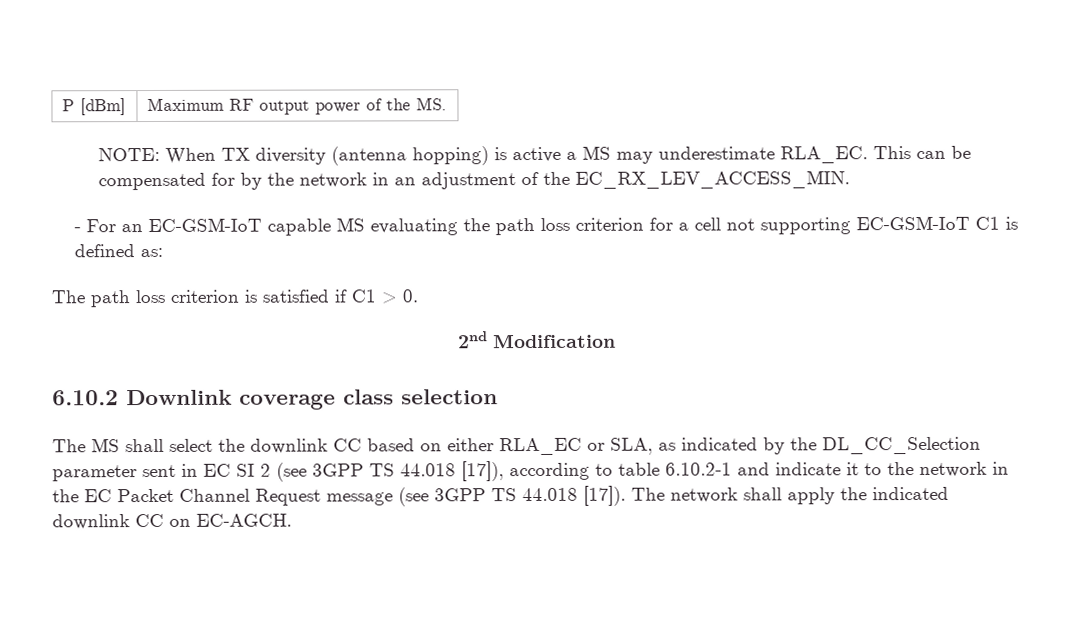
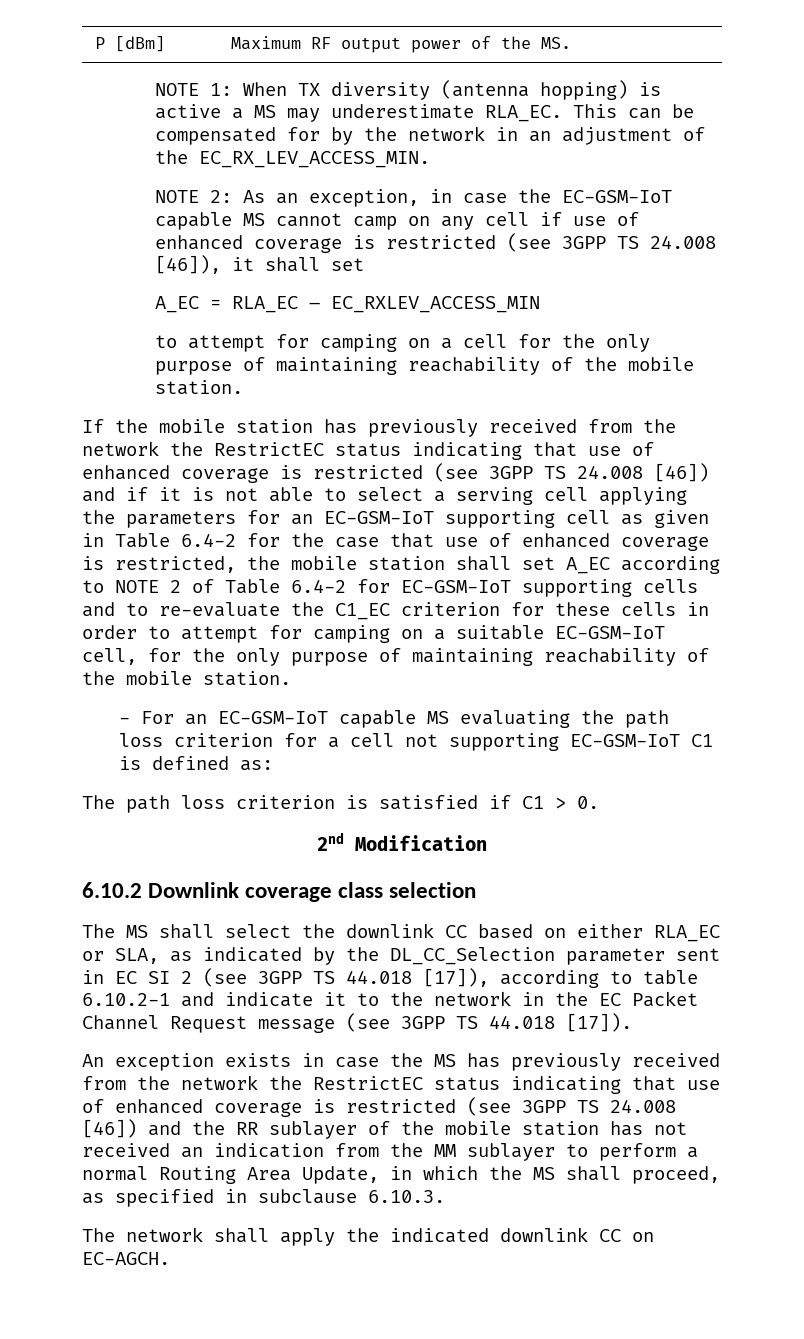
- NOTE: When TX diversity (antenna hopping) is active a MS may underestimate RLA_EC.
+ NOTE 1: When TX diversity (antenna hopping) is active a MS may underestimate RLA_EC.
+ NOTE 2: As an exception, in case the EC-GSM-IoT capable MS cannot camp on any cell if use of enhanced coverage is restricted (see 3GPP TS 24.008 [46]), it shall set
+ A_EC = RLA_EC – EC_RXLEV_ACCESS_MIN
+ to attempt for camping on a cell for the only purpose of maintaining reachability of the mobile station.
+ If the mobile station has previously received from the network the RestrictEC status indicating that use of enhanced coverage is restricted (see 3GPP TS 24.008 [46]) and if it is not able to select a serving cell applying the parameters for an EC-GSM-IoT supporting cell as given in Table 6.4-2 for the case that use of enhanced coverage is restricted, the mobile station shall set A_EC according to NOTE 2 of Table 6.4-2 for EC-GSM-IoT supporting cells and to re-evaluate the C1_EC criterion for these cells in order to attempt for camping on a suitable EC-GSM-IoT cell, for the only purpose of maintaining reachability of the mobile station.
- The MS shall select the downlink CC based on either RLA_EC or SLA, as indicated by the DL_CC_Selection parameter sent in EC SI 2 (see 3GPP TS 44.018 [17]), according to table 6.10.2-1 and indicate it to the network in the EC Packet Channel Request message (see 3GPP TS 44.018 [17]). The network shall apply the indicated downlink CC on EC-AGCH.
+ The MS shall select the downlink CC based on either RLA_EC or SLA, as indicated by the DL_CC_Selection parameter sent in EC SI 2 (see 3GPP TS 44.018 [17]), according to table 6.10.2-1 and indicate it to the network in the EC Packet Channel Request message (see 3GPP TS 44.018 [17]).
+ An exception exists in case the MS has previously received from the network the RestrictEC status indicating that use of enhanced coverage is restricted (see 3GPP TS 24.008 [46]) and the RR sublayer of the mobile station has not received an indication from the MM sublayer to perform a normal Routing Area Update, in which the MS shall proceed, as specified in subclause 6.10.3.
+ The network shall apply the indicated downlink CC on EC-AGCH.

